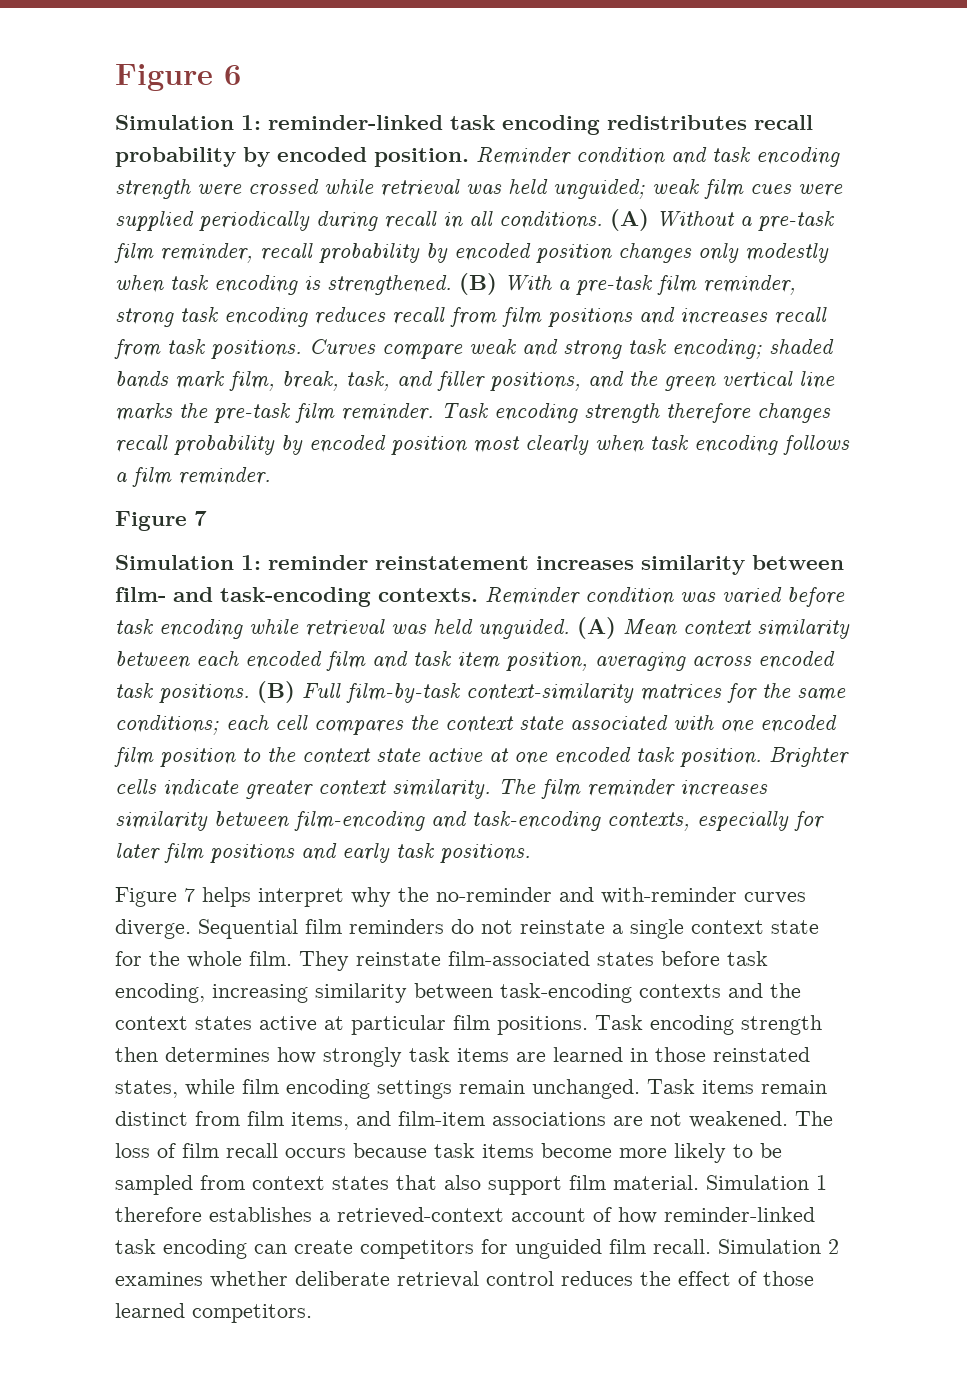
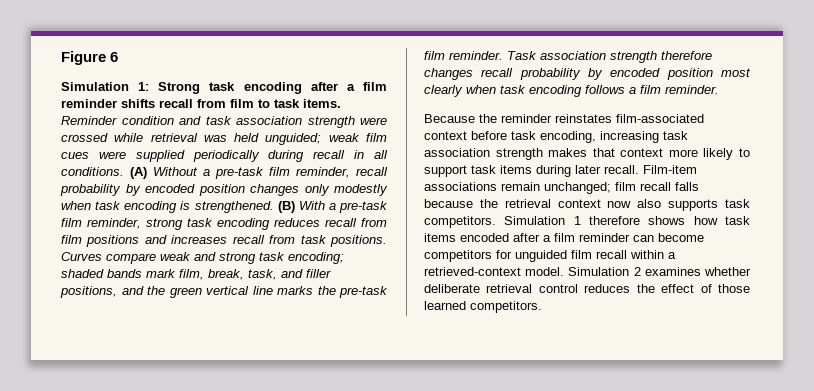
- Simulation 1: reminder-linked task encoding redistributes recall probability by encoded position.
+ Simulation 1: Strong task encoding after a film reminder shifts recall from film to task items.
- Reminder condition and task encoding strength were crossed while retrieval was held unguided; weak film cues were supplied periodically during recall in all conditions.
+ Reminder condition and task association strength were crossed while retrieval was held unguided; weak film cues were supplied periodically during recall in all conditions.
- Task encoding strength therefore changes recall probability by encoded position most clearly when task encoding follows a film reminder.
- Figure 7
- Simulation 1: reminder reinstatement increases similarity between film- and task-encoding contexts. Reminder condition was varied before task encoding while retrieval was held unguided. (A) Mean context similarity between each encoded film and task item position, averaging across encoded task positions. (B) Full film-by-task context-similarity matrices for the same conditions; each cell compares the context state associated with one encoded film position to the context state active at one encoded task position. Brighter cells indicate greater context similarity. The film reminder increases similarity between film-encoding and task-encoding contexts, especially for later film positions and early task positions.
- Figure 7 helps interpret why the no-reminder and with-reminder curves diverge. Sequential film reminders do not reinstate a single context state for the whole film. They reinstate film-associated states before task encoding, increasing similarity between task-encoding contexts and the context states active at particular film positions. Task encoding strength then determines how strongly task items are learned in those reinstated states, while film encoding settings remain unchanged. Task items remain distinct from film items, and film-item associations are not weakened. The loss of film recall occurs because task items become more likely to be sampled from context states that also support film material. Simulation 1 therefore establishes a retrieved-context account of how reminder-linked task encoding can create competitors for unguided film recall.
+ Task association strength therefore changes recall probability by encoded position most clearly when task encoding follows a film reminder.
+ Because the reminder reinstates film-associated context before task encoding, increasing task association strength makes that context more likely to support task items during later recall. Film-item associations remain unchanged; film recall falls because the retrieval context now also supports task competitors. Simulation 1 therefore shows how task items encoded after a film reminder can become competitors for unguided film recall within a retrieved-context model.

